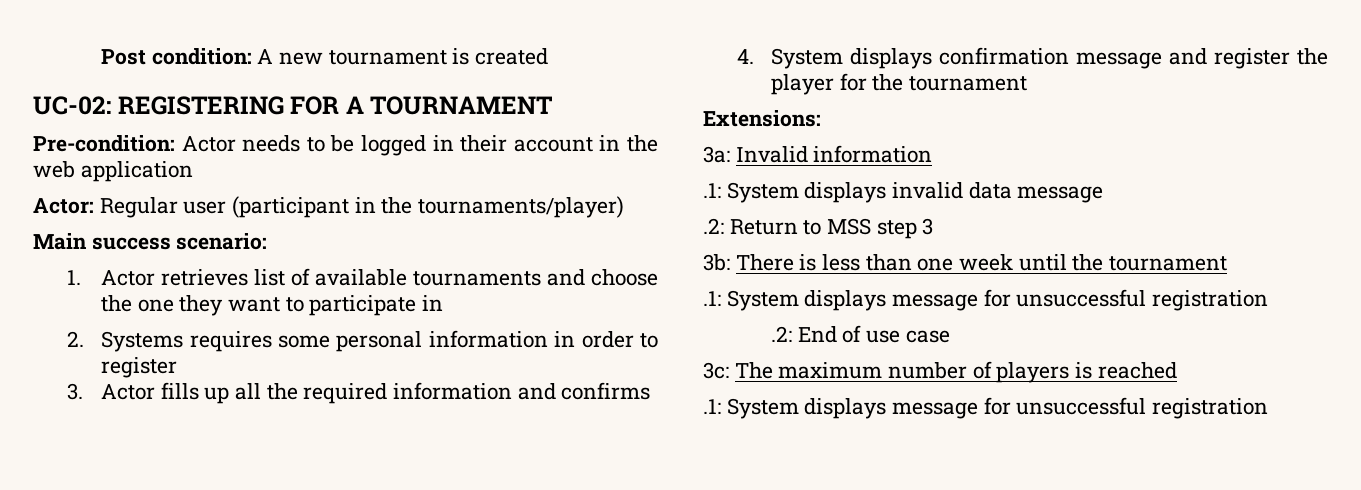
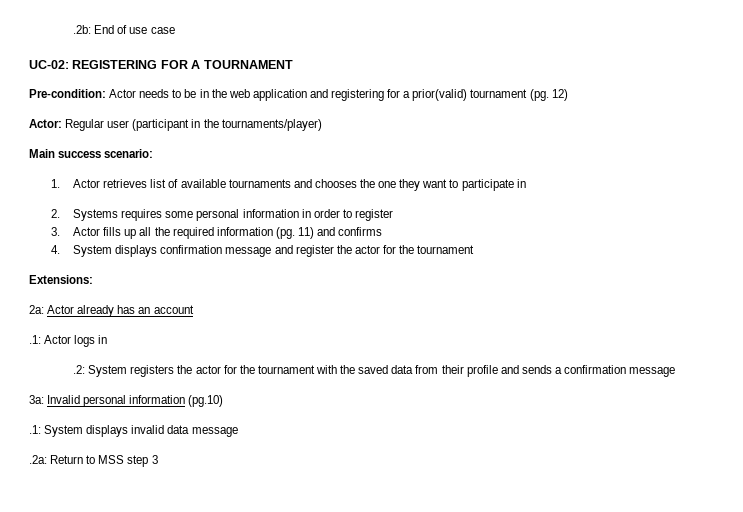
- Post condition: A new tournament is created
+ .2b: End of use case
- Pre-condition: Actor needs to be logged in their account in the web application
+ Pre-condition: Actor needs to be in the web application and registering for a prior(valid) tournament (pg. 12)
- 1. Actor retrieves list of available tournaments and choose the one they want to participate in
+ 1. Actor retrieves list of available tournaments and chooses the one they want to participate in
- 3. Actor fills up all the required information and confirms
+ 3. Actor fills up all the required information (pg. 11) and confirms
- 4. System displays confirmation message and register the player for the tournament
+ 4. System displays confirmation message and register the actor for the tournament
+ 2a: Actor already has an account
+ .1: Actor logs in
+ .2: System registers the actor for the tournament with the saved data from their profile and sends a confirmation message
- 3a: Invalid information
+ 3a: Invalid personal information (pg.10)
- .2: Return to MSS step 3
+ .2a: Return to MSS step 3
- 3b: There is less than one week until the tournament
- .1: System displays message for unsuccessful registration
- .2: End of use case
- 3c: The maximum number of players is reached
- .1: System displays message for unsuccessful registration

